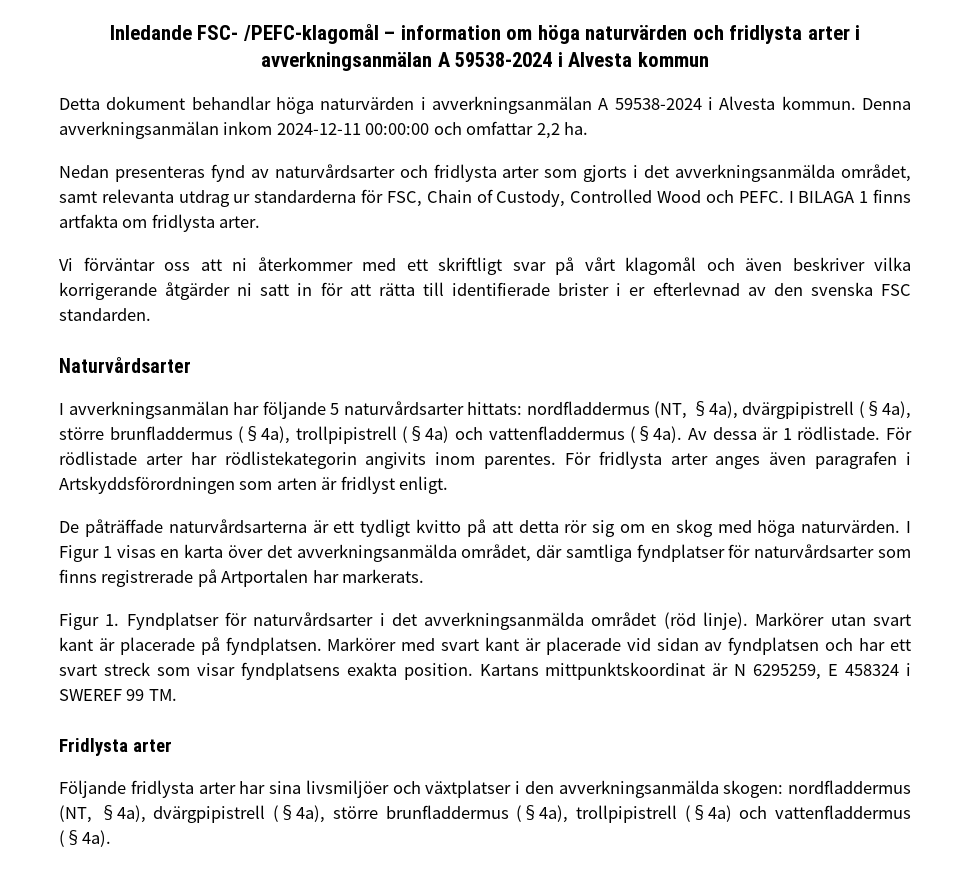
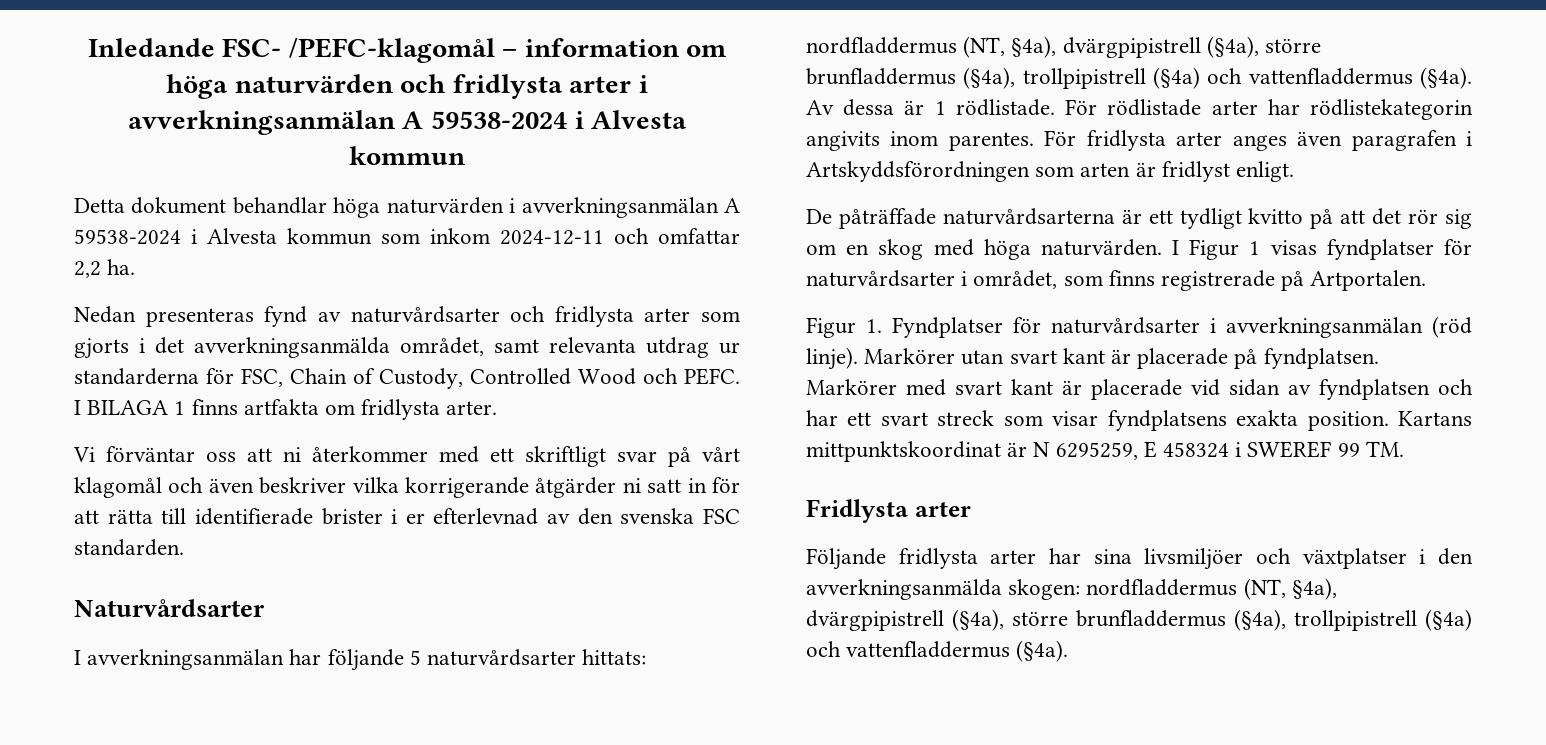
- Detta dokument behandlar höga naturvärden i avverkningsanmälan A 59538-2024 i Alvesta kommun. Denna avverkningsanmälan inkom 2024-12-11 00:00:00 och omfattar 2,2 ha.
+ Detta dokument behandlar höga naturvärden i avverkningsanmälan A 59538-2024 i Alvesta kommun som inkom 2024-12-11 och omfattar 2,2 ha.
- De påträffade naturvårdsarterna är ett tydligt kvitto på att detta rör sig om en skog med höga naturvärden.
+ De påträffade naturvårdsarterna är ett tydligt kvitto på att det rör sig om en skog med höga naturvärden.
- I Figur 1 visas en karta över det avverkningsanmälda området, där samtliga fyndplatser för naturvårdsarter som finns registrerade på Artportalen har markerats.
+ I Figur 1 visas fyndplatser för naturvårdsarter i området, som finns registrerade på Artportalen.
- Figur 1. Fyndplatser för naturvårdsarter i det avverkningsanmälda området (röd linje).
+ Figur 1. Fyndplatser för naturvårdsarter i avverkningsanmälan (röd linje).

